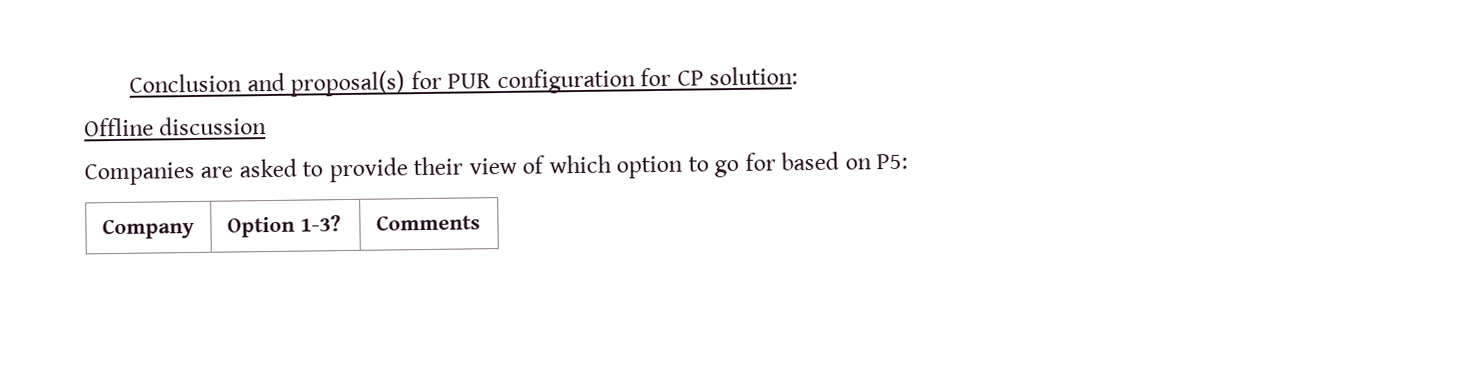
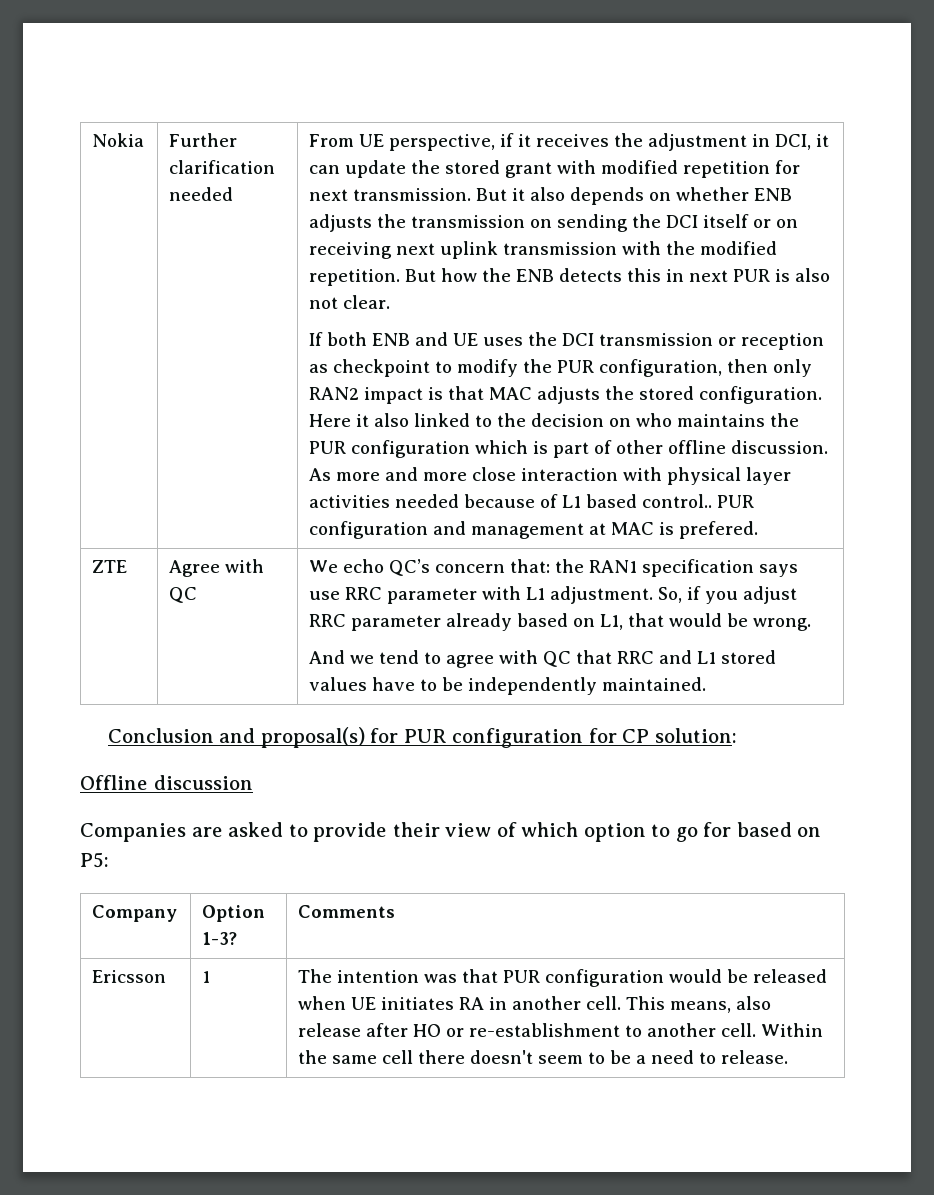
+ Nokia | Further clarification needed | From UE perspective, if it receives the adjustment in DCI, it can update the stored grant with modified repetition for next transmission. But it also depends on whether ENB adjusts the transmission on sending the DCI itself or on receiving next uplink transmission with the modified repetition. But how the ENB detects this in next PUR is also not clear.
+ If both ENB and UE uses the DCI transmission or reception as checkpoint to modify the PUR configuration, then only RAN2 impact is that MAC adjusts the stored configuration. Here it also linked to the decision on who maintains the PUR configuration which is part of other offline discussion. As more and more close interaction with physical layer activities needed because of L1 based control.. PUR configuration and management at MAC is prefered.
+ ZTE | Agree with QC | We echo QC’s concern that: the RAN1 specification says use RRC parameter with L1 adjustment. So, if you adjust RRC parameter already based on L1, that would be wrong.
+ And we tend to agree with QC that RRC and L1 stored values have to be independently maintained.
+ Ericsson | 1 | The intention was that PUR configuration would be released when UE initiates RA in another cell. This means, also release after HO or re-establishment to another cell. Within the same cell there doesn't seem to be a need to release.

